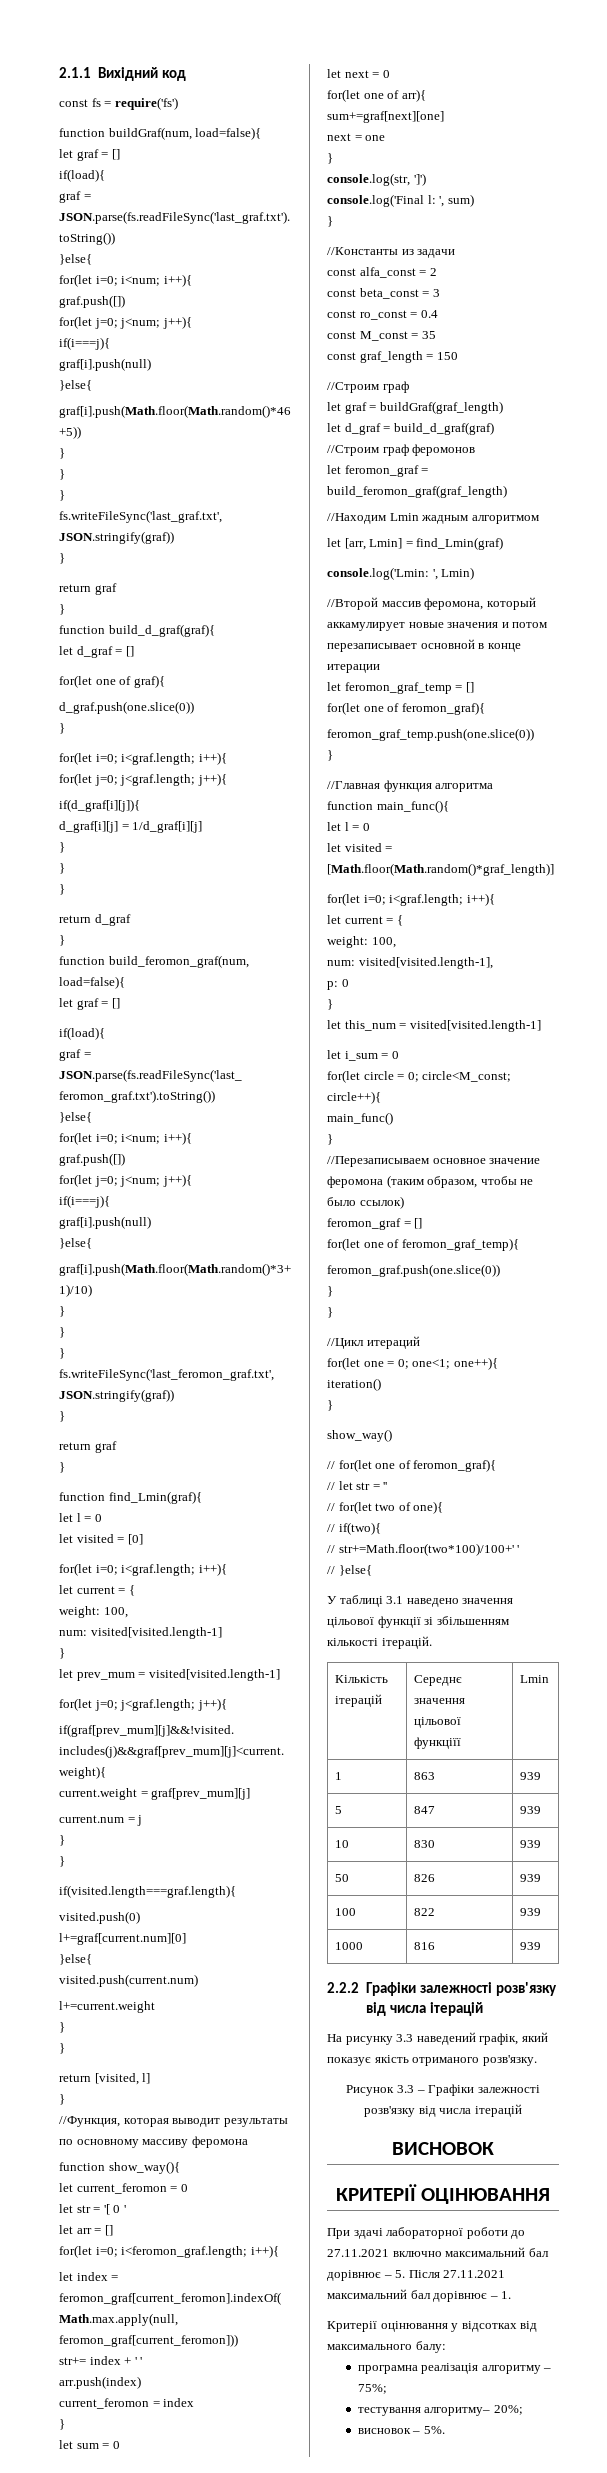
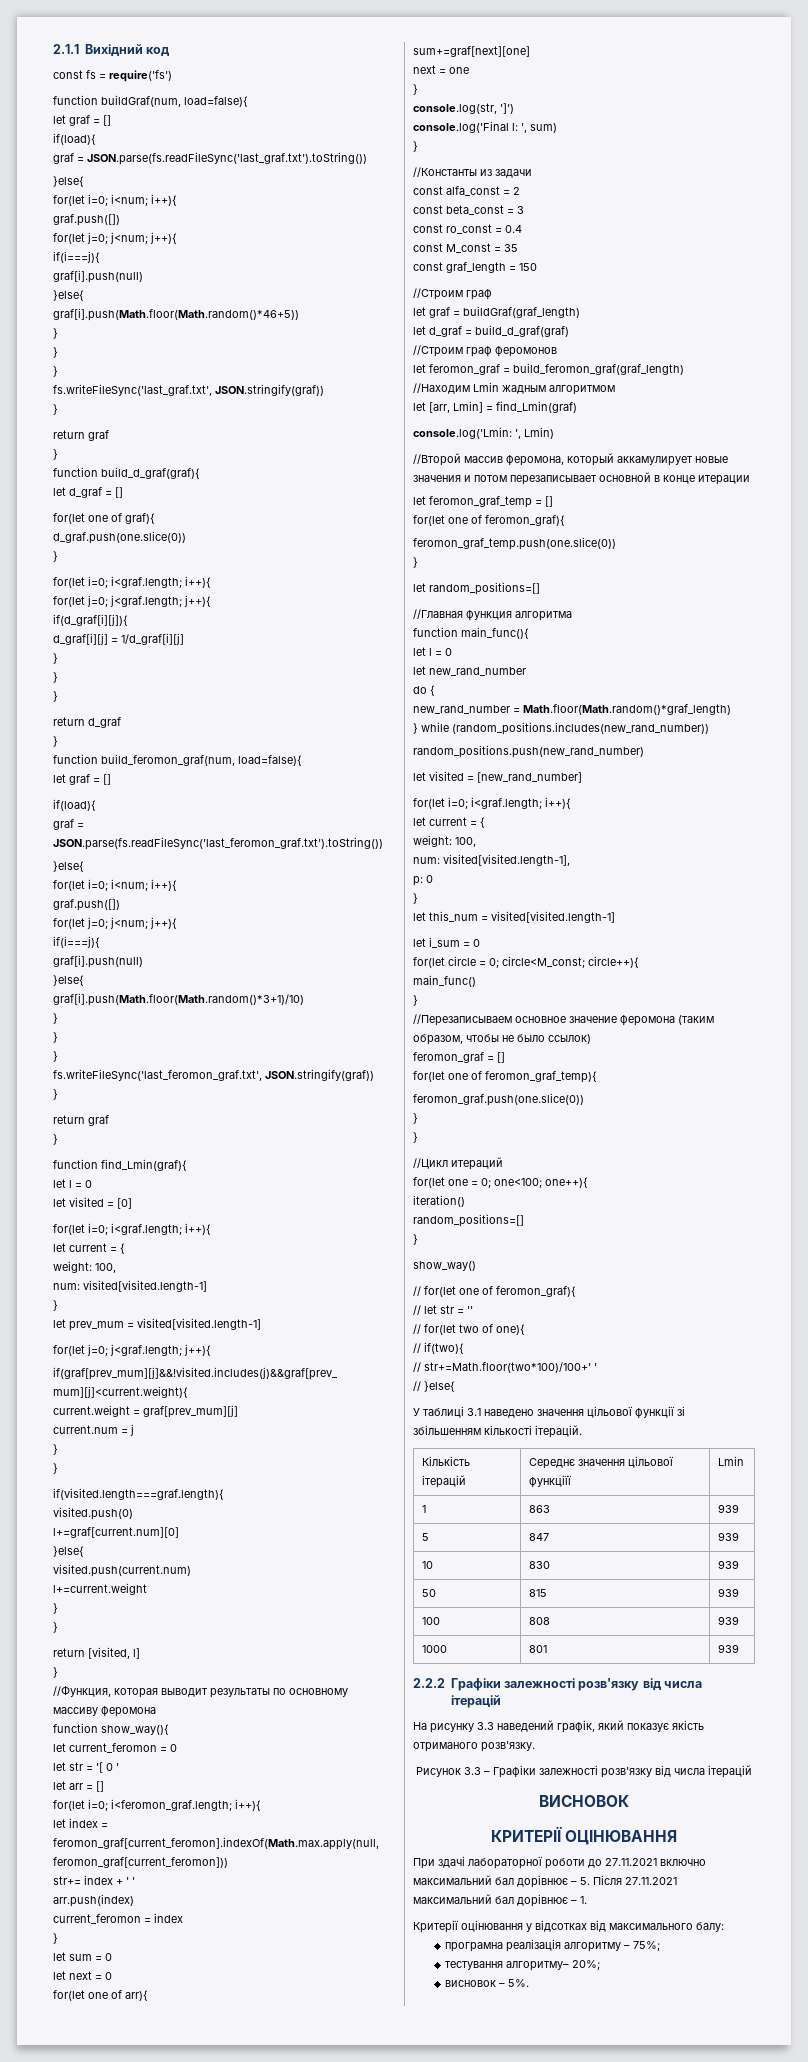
+ let random_positions=[]
- let visited = [Math.floor(Math.random()*graf_length)]
+ let new_rand_number
+ do {
+ new_rand_number = Math.floor(Math.random()*graf_length)
+ } while (random_positions.includes(new_rand_number))
+ random_positions.push(new_rand_number)
+ let visited = [new_rand_number]
- for(let one = 0; one<1; one++){
+ for(let one = 0; one<100; one++){
  iteration()
+ random_positions=[]
- 50 | 826 | 939
+ 50 | 815 | 939
- 100 | 822 | 939
+ 100 | 808 | 939
- 1000 | 816 | 939
+ 1000 | 801 | 939

